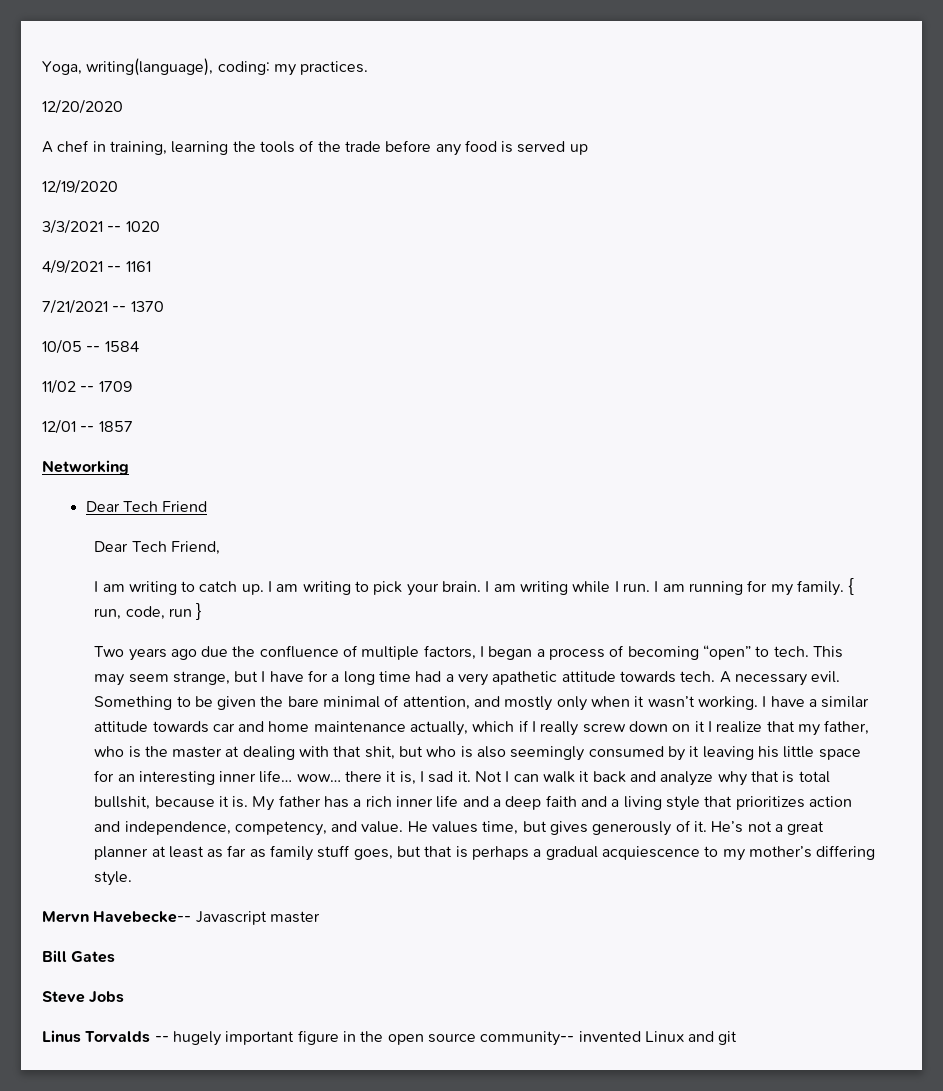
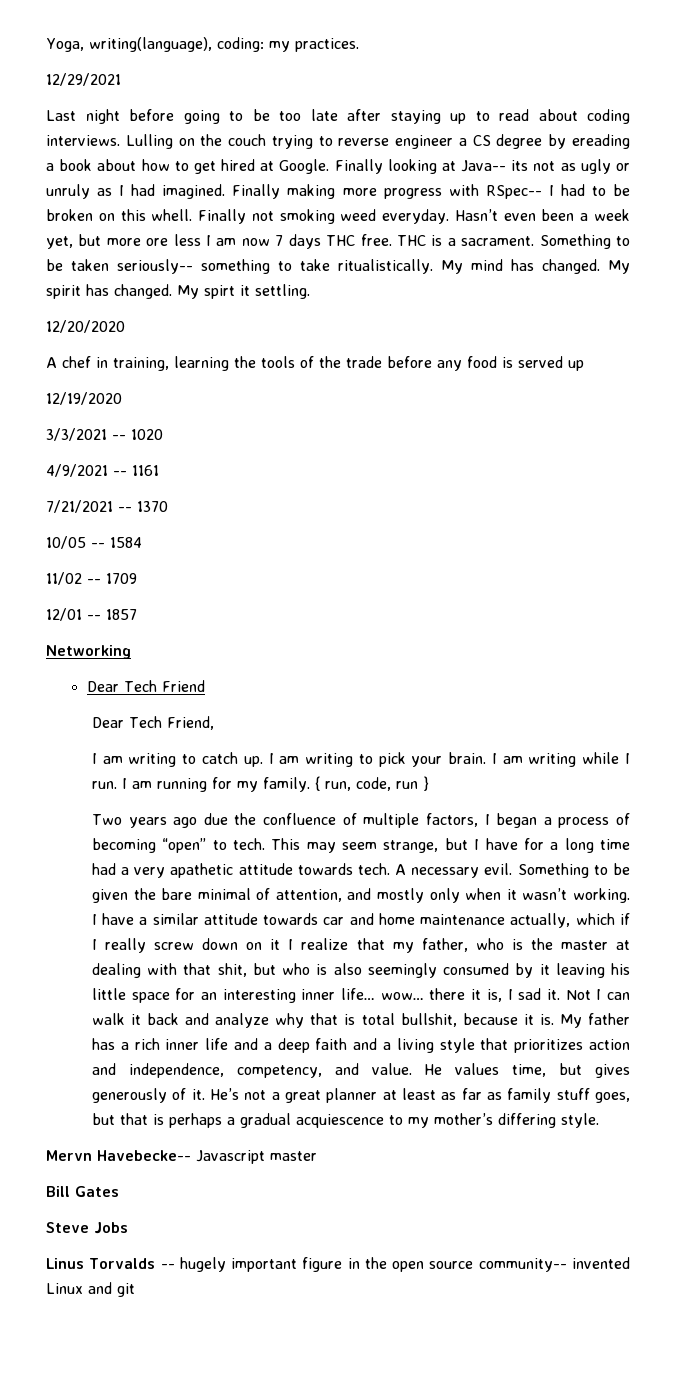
+ 12/29/2021
+ Last night before going to be too late after staying up to read about coding interviews. Lulling on the couch trying to reverse engineer a CS degree by ereading a book about how to get hired at Google. Finally looking at Java-- its not as ugly or unruly as I had imagined. Finally making more progress with RSpec-- I had to be broken on this whell. Finally not smoking weed everyday. Hasn’t even been a week yet, but more ore less I am now 7 days THC free. THC is a sacrament. Something to be taken seriously-- something to take ritualistically. My mind has changed. My spirit has changed. My spirt it settling.

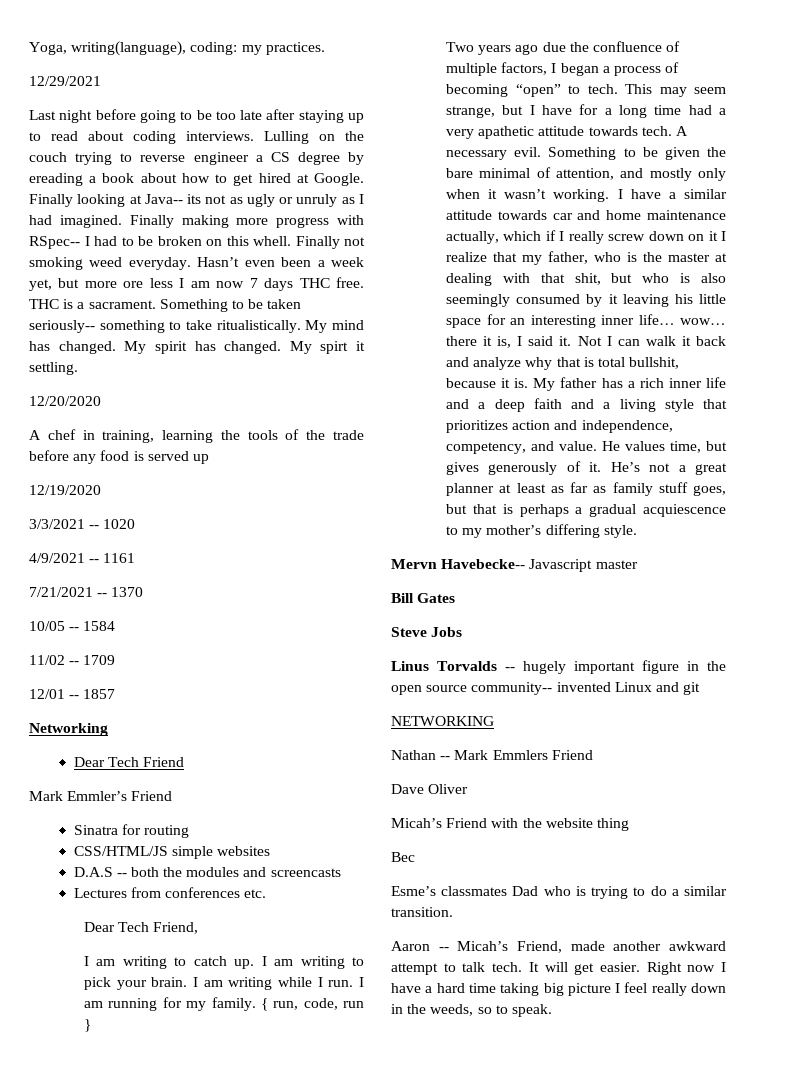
+ Mark Emmler’s Friend
+ Sinatra for routing
+ CSS/HTML/JS simple websites
+ D.A.S -- both the modules and screencasts
+ Lectures from conferences etc.
- I have a similar attitude towards car and home maintenance actually, which if I really screw down on it I realize that my father, who is the master at dealing with that shit, but who is also seemingly consumed by it leaving his little space for an interesting inner life… wow… there it is, I sad it.
+ I have a similar attitude towards car and home maintenance actually, which if I really screw down on it I realize that my father, who is the master at dealing with that shit, but who is also seemingly consumed by it leaving his little space for an interesting inner life… wow… there it is, I said it.
+ NETWORKING
+ Nathan -- Mark Emmlers Friend
+ Dave Oliver
+ Micah’s Friend with the website thing
+ Bec
+ Esme’s classmates Dad who is trying to do a similar transition.
+ Aaron -- Micah’s Friend, made another awkward attempt to talk tech. It will get easier. Right now I have a hard time taking big picture I feel really down in the weeds, so to speak.

